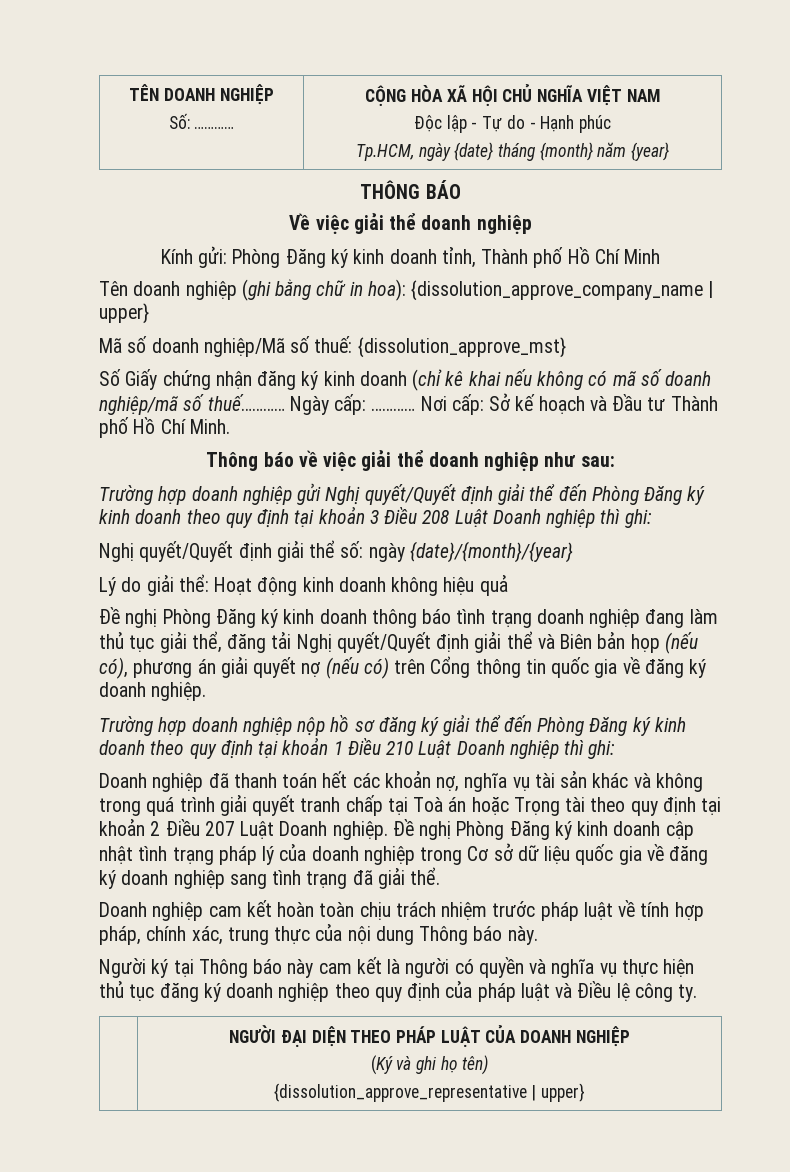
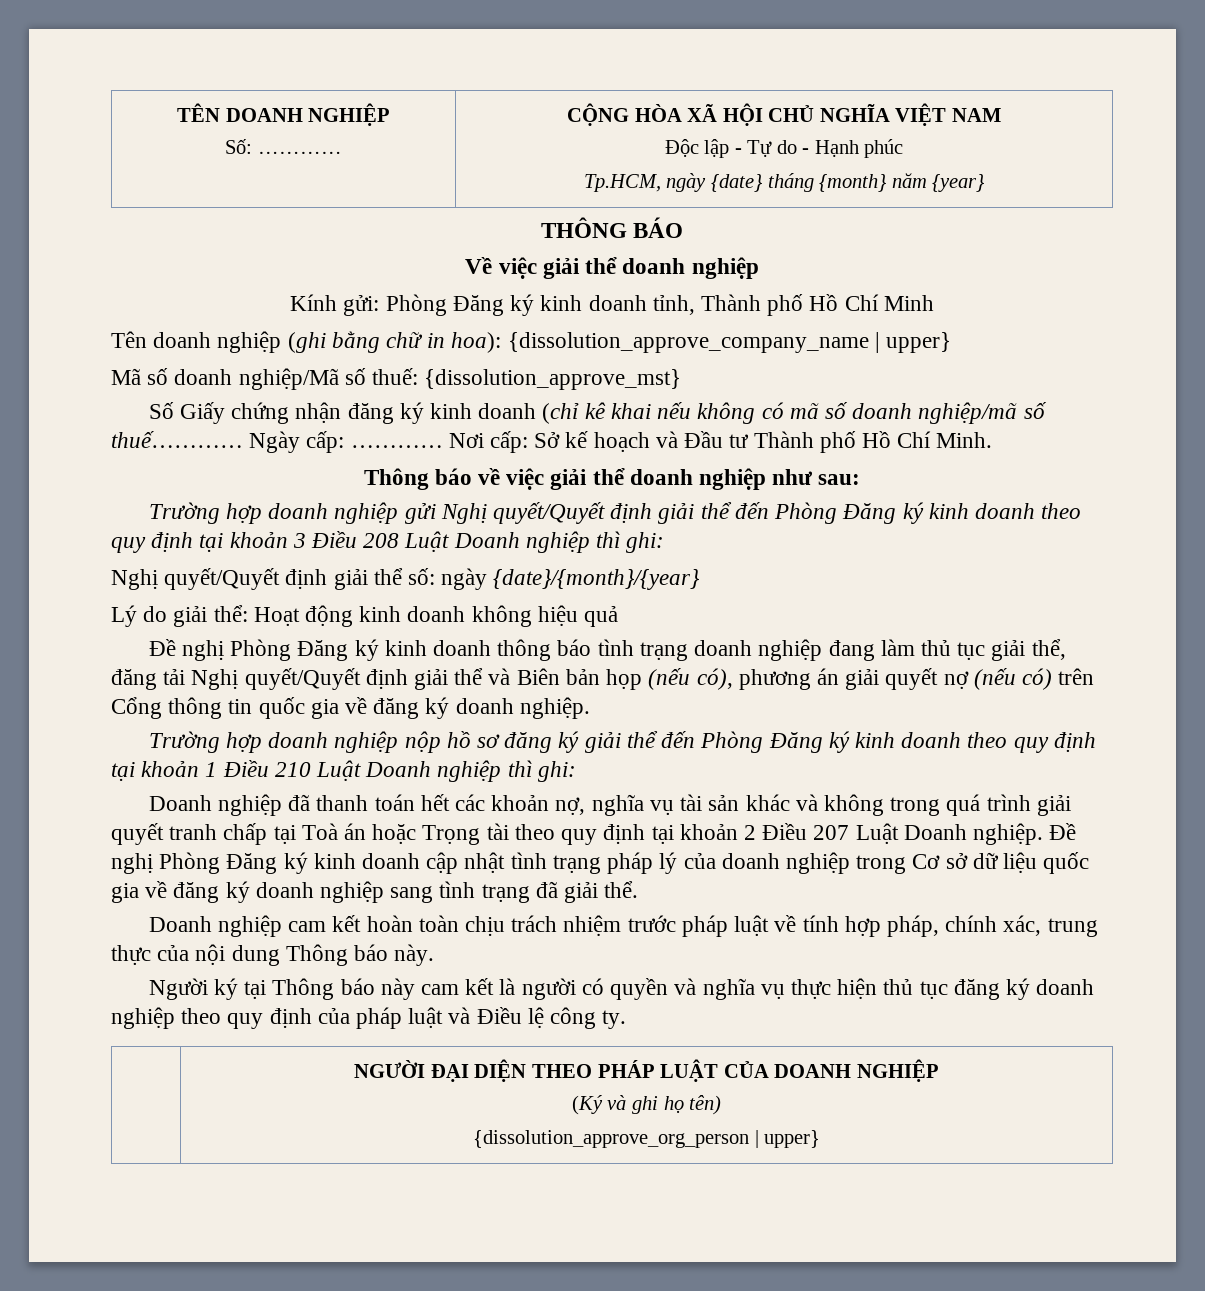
  | NGƯỜI ĐẠI DIỆN THEO PHÁP LUẬT CỦA DOANH NGHIỆP
  (Ký và ghi họ tên)
- {dissolution_approve_representative | upper}
+ {dissolution_approve_org_person | upper}

